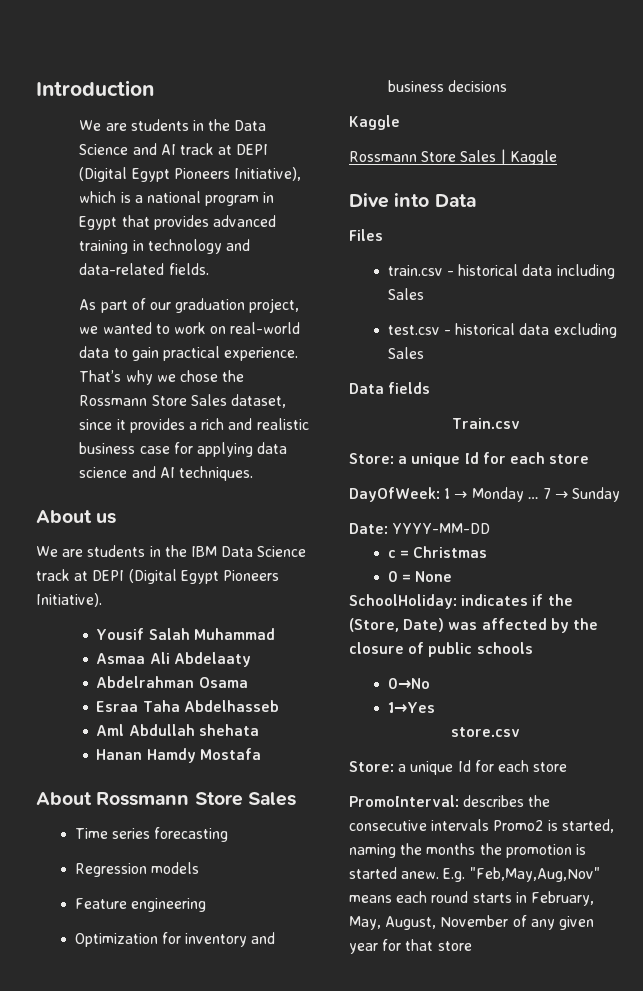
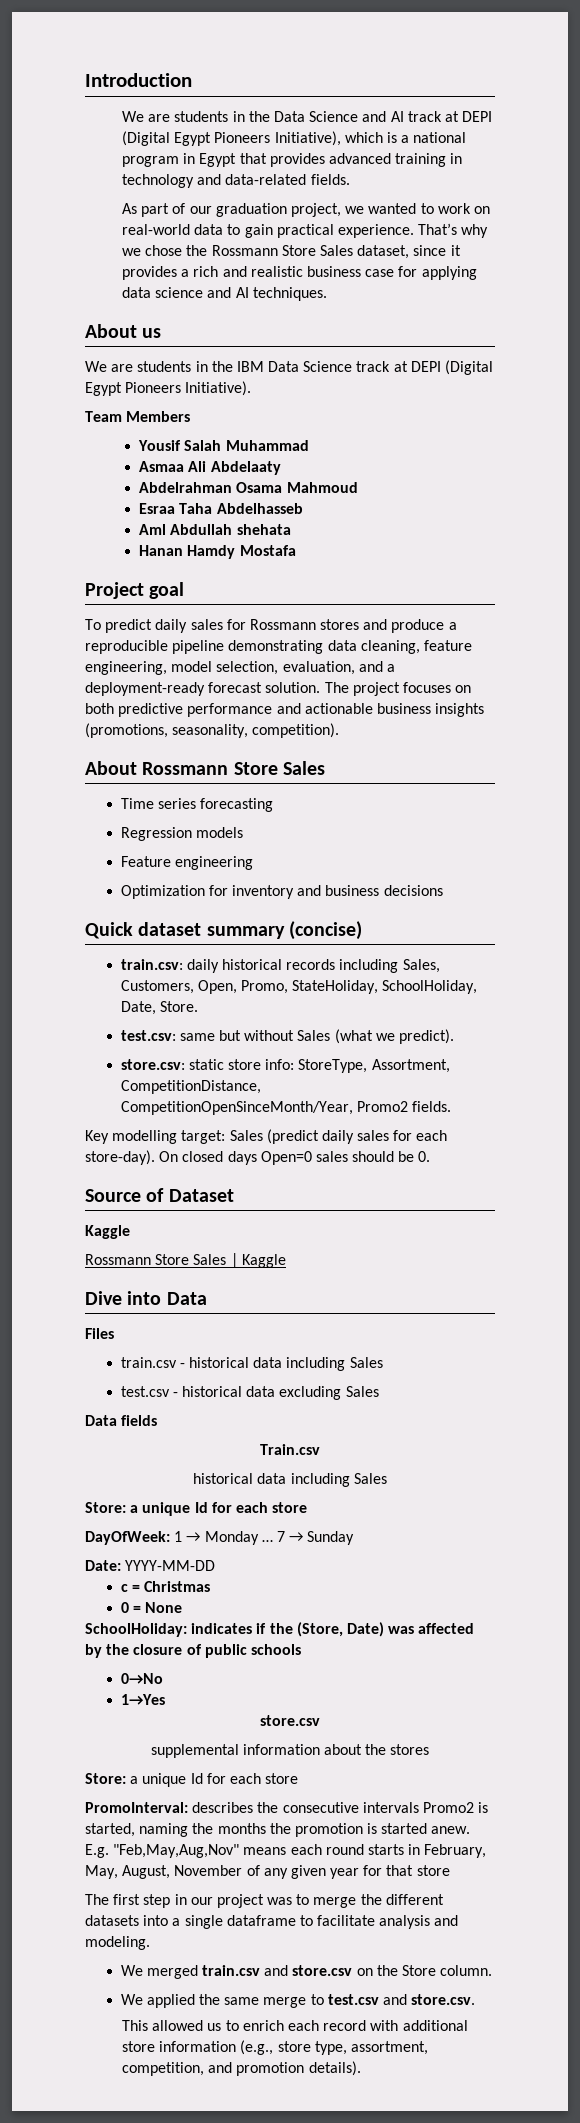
+ Team Members
- Abdelrahman Osama
+ Abdelrahman Osama Mahmoud
+ Project goal
+ To predict daily sales for Rossmann stores and produce a reproducible pipeline demonstrating data cleaning, feature engineering, model selection, evaluation, and a deployment-ready forecast solution. The project focuses on both predictive performance and actionable business insights (promotions, seasonality, competition).
+ Quick dataset summary (concise)
+ train.csv: daily historical records including Sales, Customers, Open, Promo, StateHoliday, SchoolHoliday, Date, Store.
+ test.csv: same but without Sales (what we predict).
+ store.csv: static store info: StoreType, Assortment, CompetitionDistance, CompetitionOpenSinceMonth/Year, Promo2 fields.
+ Key modelling target: Sales (predict daily sales for each store-day). On closed days Open=0 sales should be 0.
+ Source of Dataset
  Train.csv
+ historical data including Sales
+ supplemental information about the stores
+ The first step in our project was to merge the different datasets into a single dataframe to facilitate analysis and modeling.
+ We merged train.csv and store.csv on the Store column.
+ We applied the same merge to test.csv and store.csv.
+ This allowed us to enrich each record with additional store information (e.g., store type, assortment, competition, and promotion details).

